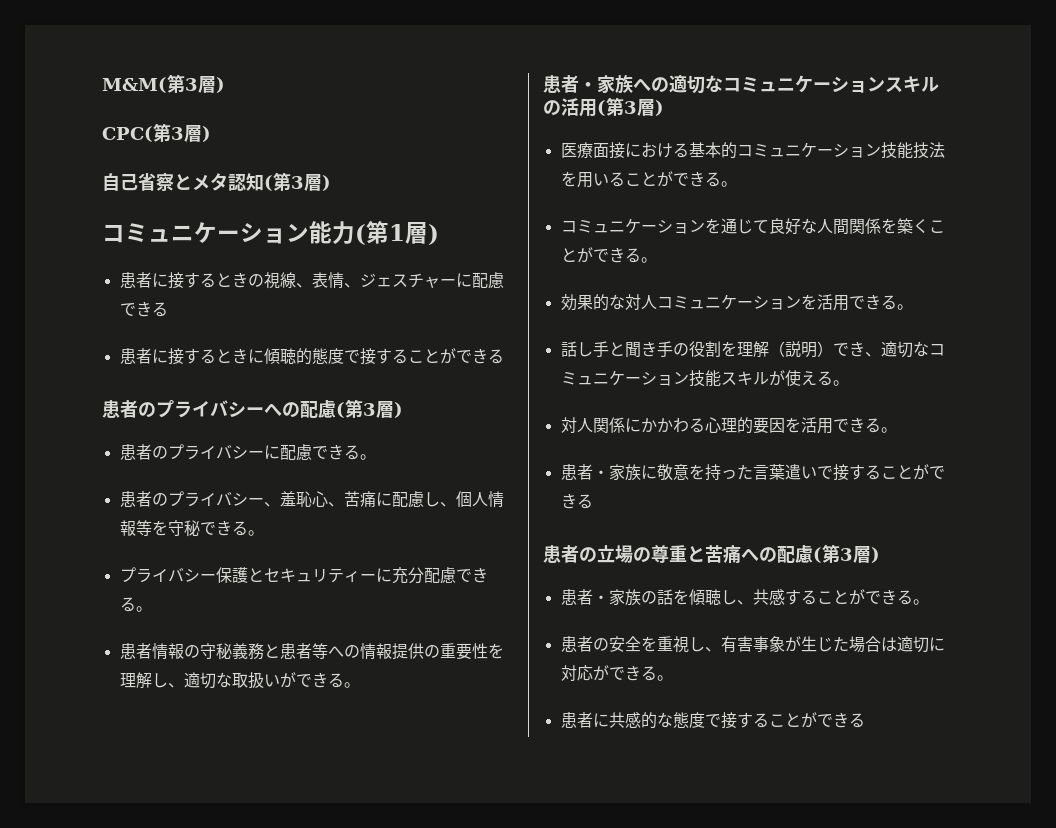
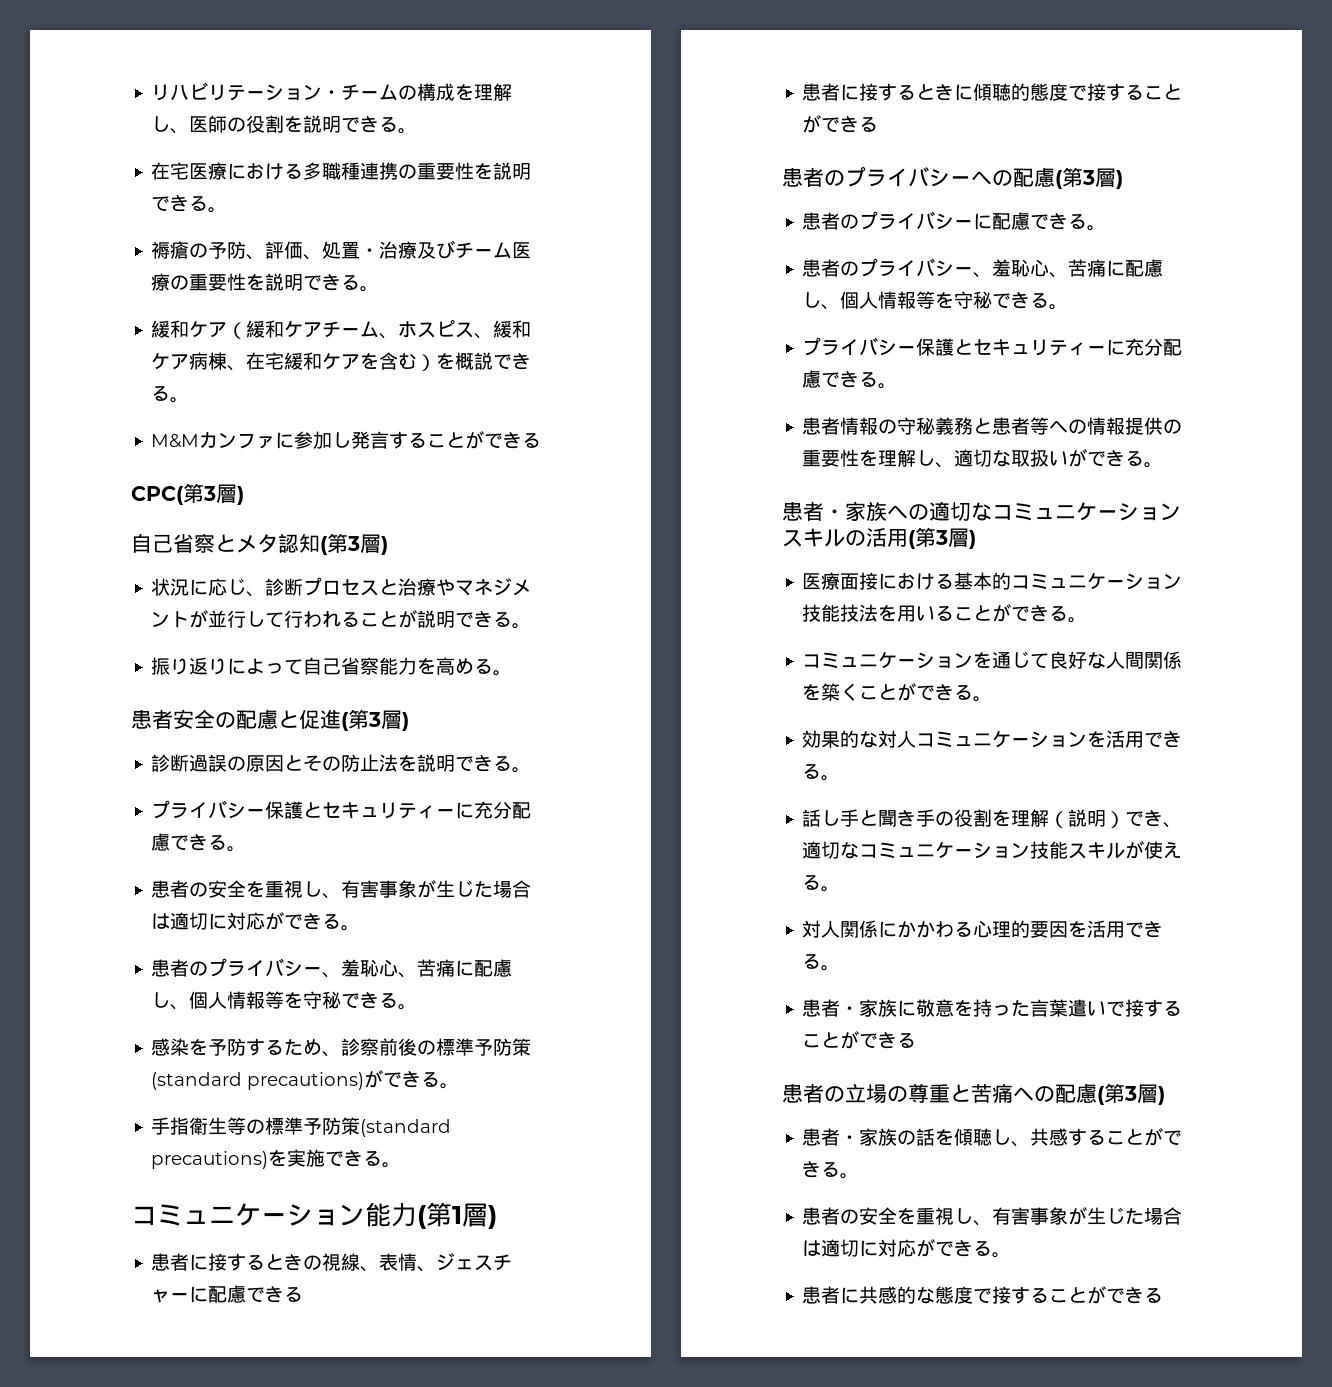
- M&M(第3層)
+ リハビリテーション・チームの構成を理解し、医師の役割を説明できる。
+ 在宅医療における多職種連携の重要性を説明できる。
+ 褥瘡の予防、評価、処置・治療及びチーム医療の重要性を説明できる。
+ 緩和ケア（緩和ケアチーム、ホスピス、緩和ケア病棟、在宅緩和ケアを含む）を概説できる。
+ M&Mカンファに参加し発言することができる
+ 状況に応じ、診断プロセスと治療やマネジメントが並行して行われることが説明できる。
+ 振り返りによって自己省察能力を高める。
+ 患者安全の配慮と促進(第3層)
+ 診断過誤の原因とその防止法を説明できる。
+ プライバシー保護とセキュリティーに充分配慮できる。
+ 患者の安全を重視し、有害事象が生じた場合は適切に対応ができる。
+ 患者のプライバシー、羞恥心、苦痛に配慮し、個人情報等を守秘できる。
+ 感染を予防するため、診察前後の標準予防策(standard precautions)ができる。
+ 手指衛生等の標準予防策(standard precautions)を実施できる。

